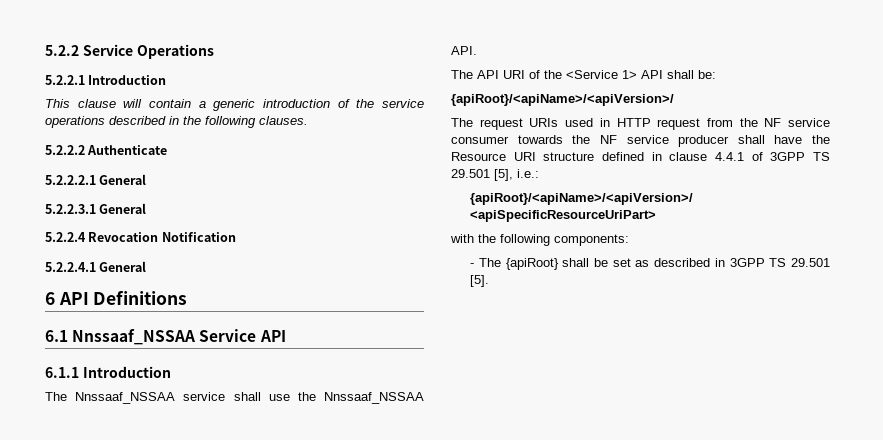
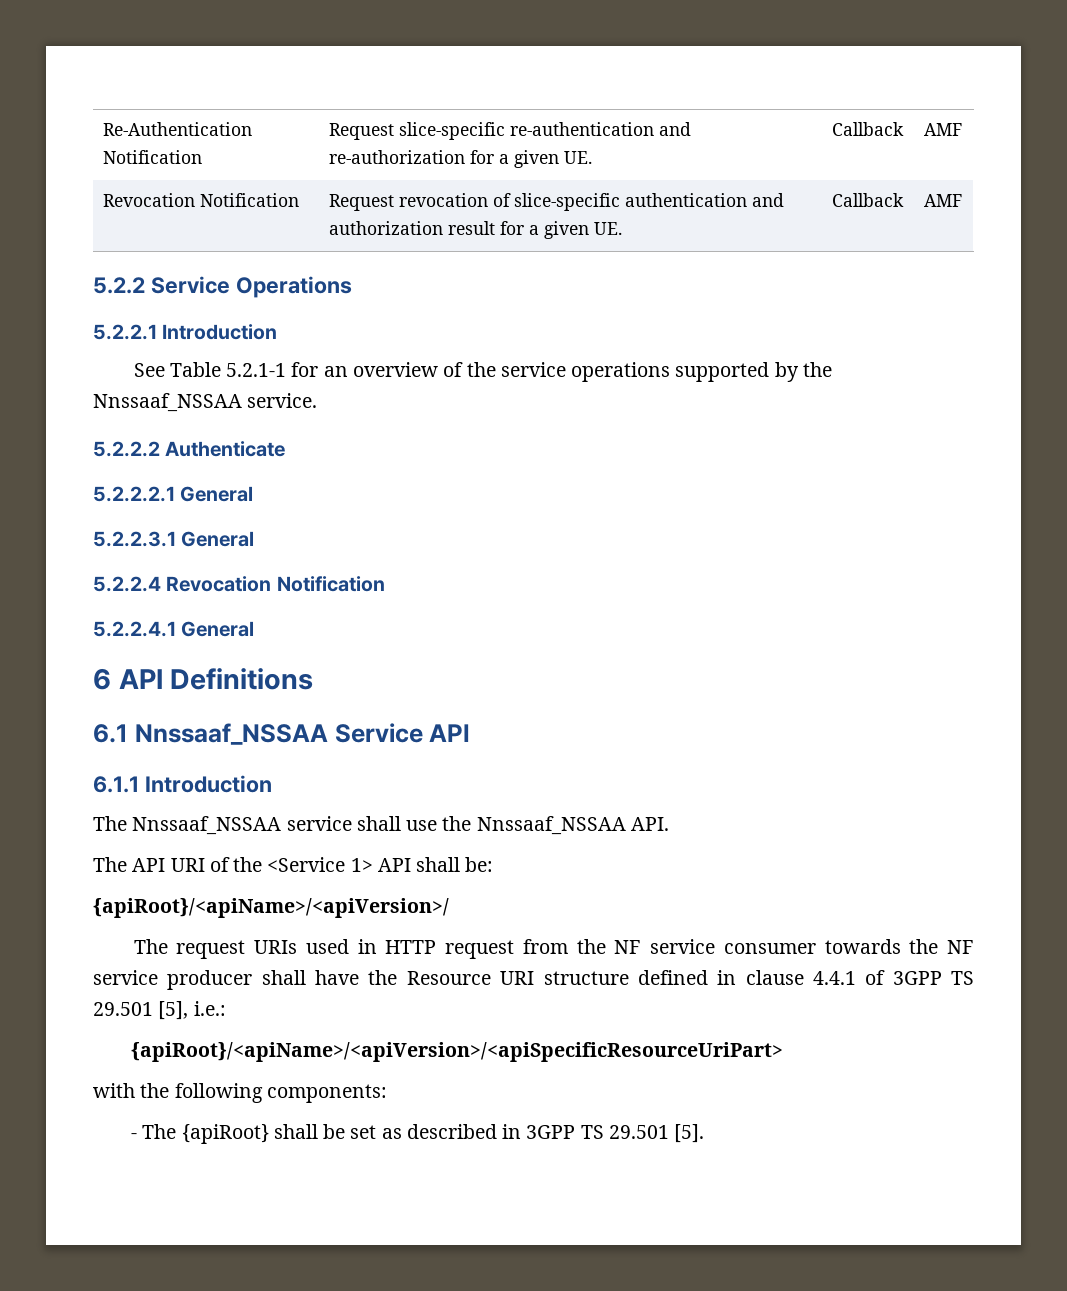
+ Re-Authentication Notification | Request slice-specific re-authentication and re-authorization for a given UE. | Callback | AMF
+ Revocation Notification | Request revocation of slice-specific authentication and authorization result for a given UE. | Callback | AMF
- This clause will contain a generic introduction of the service operations described in the following clauses.
+ See Table 5.2.1-1 for an overview of the service operations supported by the Nnssaaf_NSSAA service.

